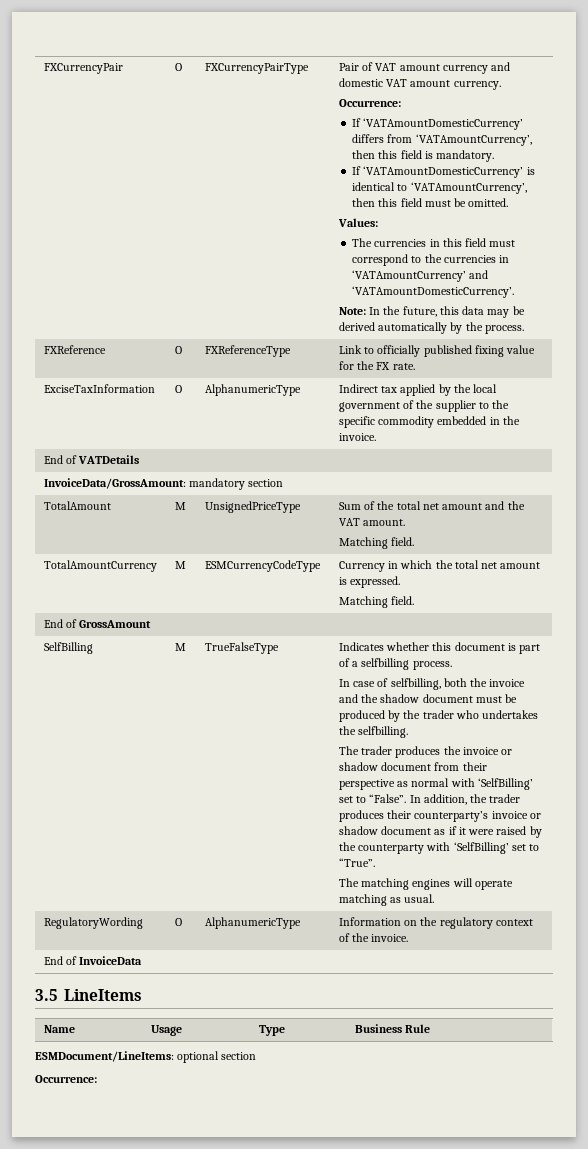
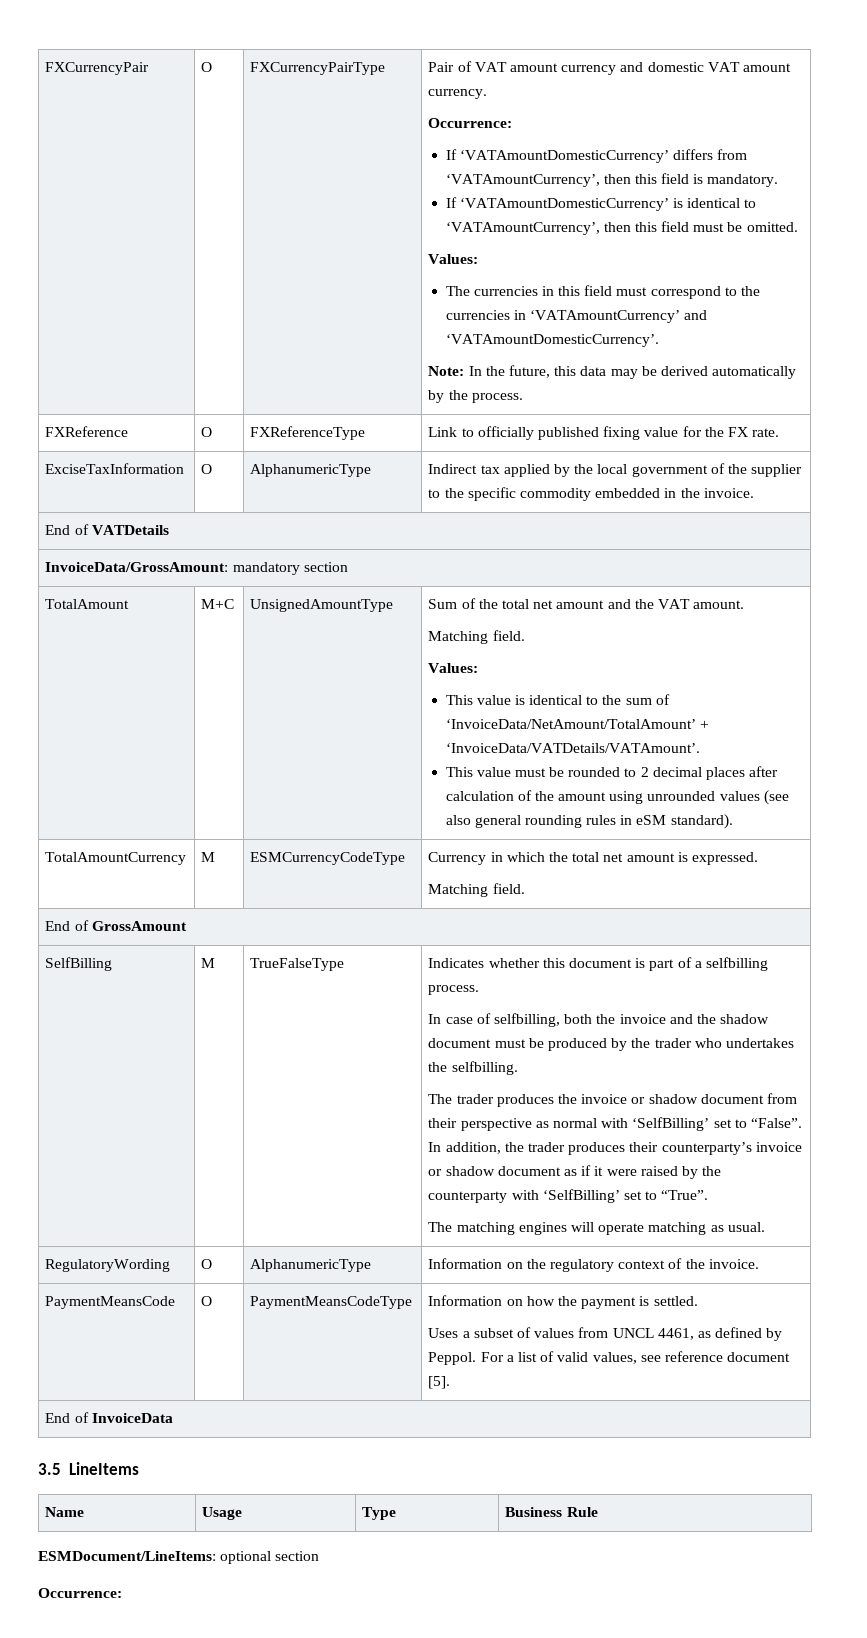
- M | UnsignedPriceType
+ M+C | UnsignedAmountType
  Sum of the total net amount and the VAT amount.
  Matching field.
+ Values:
+ This value is identical to the sum of ‘InvoiceData/NetAmount/TotalAmount’ + ‘InvoiceData/VATDetails/VATAmount’.
+ This value must be rounded to 2 decimal places after calculation of the amount using unrounded values (see also general rounding rules in eSM standard).
+ PaymentMeansCode | O | PaymentMeansCodeType | Information on how the payment is settled.
+ Uses a subset of values from UNCL 4461, as defined by Peppol. For a list of valid values, see reference document [5].

